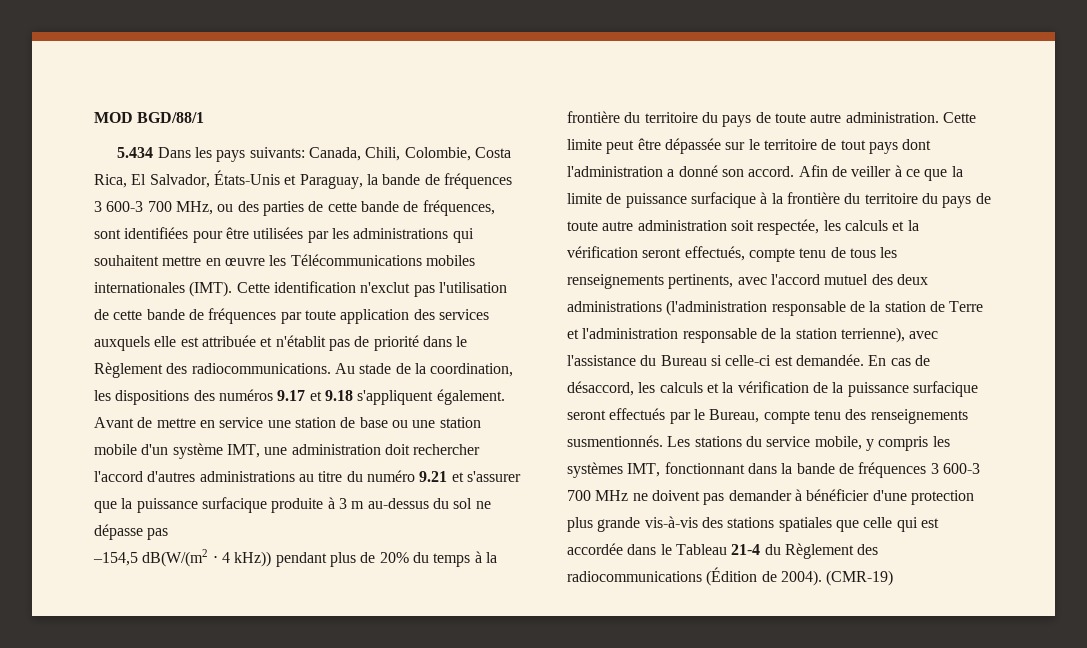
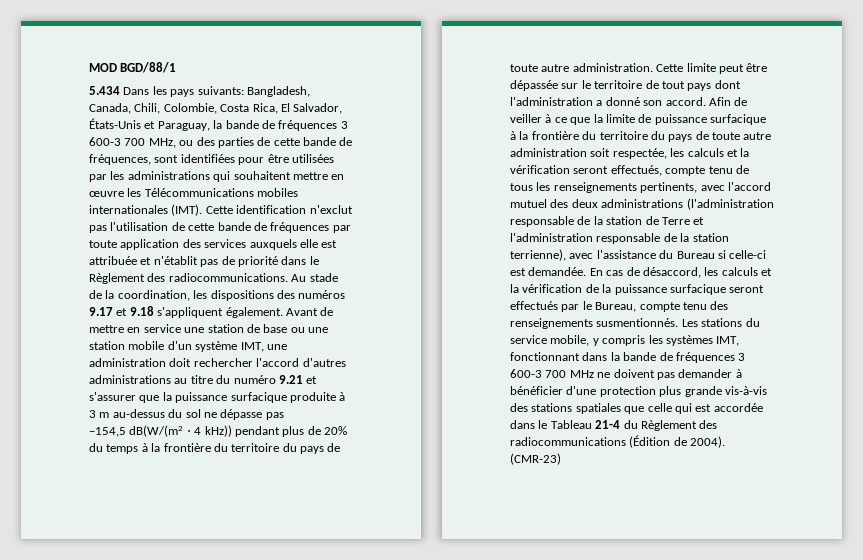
- 5.434 Dans les pays suivants: Canada, Chili, Colombie, Costa Rica, El Salvador, États-Unis et Paraguay, la bande de fréquences 3 600-3 700 MHz, ou des parties de cette bande de fréquences, sont identifiées pour être utilisées par les administrations qui souhaitent mettre en œuvre les Télécommunications mobiles internationales (IMT).
+ 5.434 Dans les pays suivants: Bangladesh, Canada, Chili, Colombie, Costa Rica, El Salvador, États-Unis et Paraguay, la bande de fréquences 3 600-3 700 MHz, ou des parties de cette bande de fréquences, sont identifiées pour être utilisées par les administrations qui souhaitent mettre en œuvre les Télécommunications mobiles internationales (IMT).
- (CMR-19)
+ (CMR-23)

